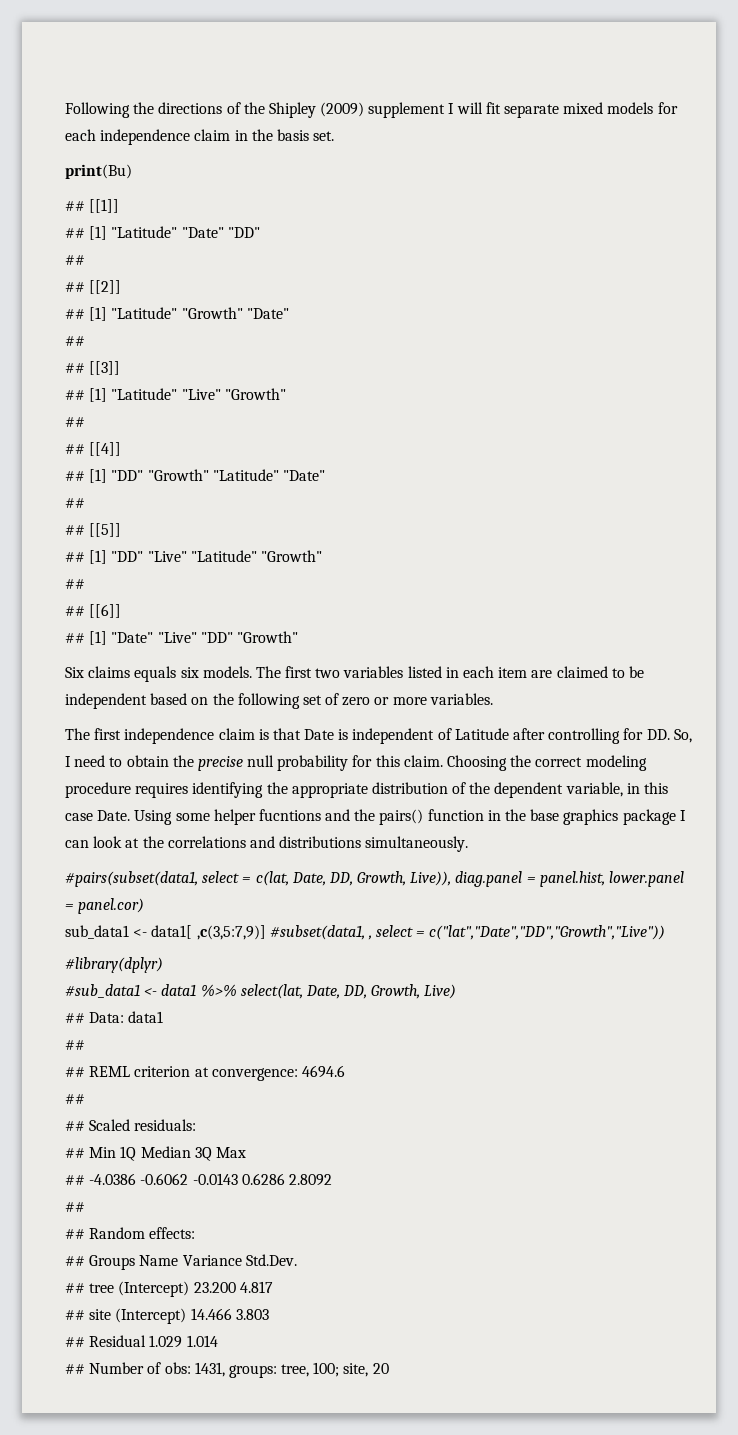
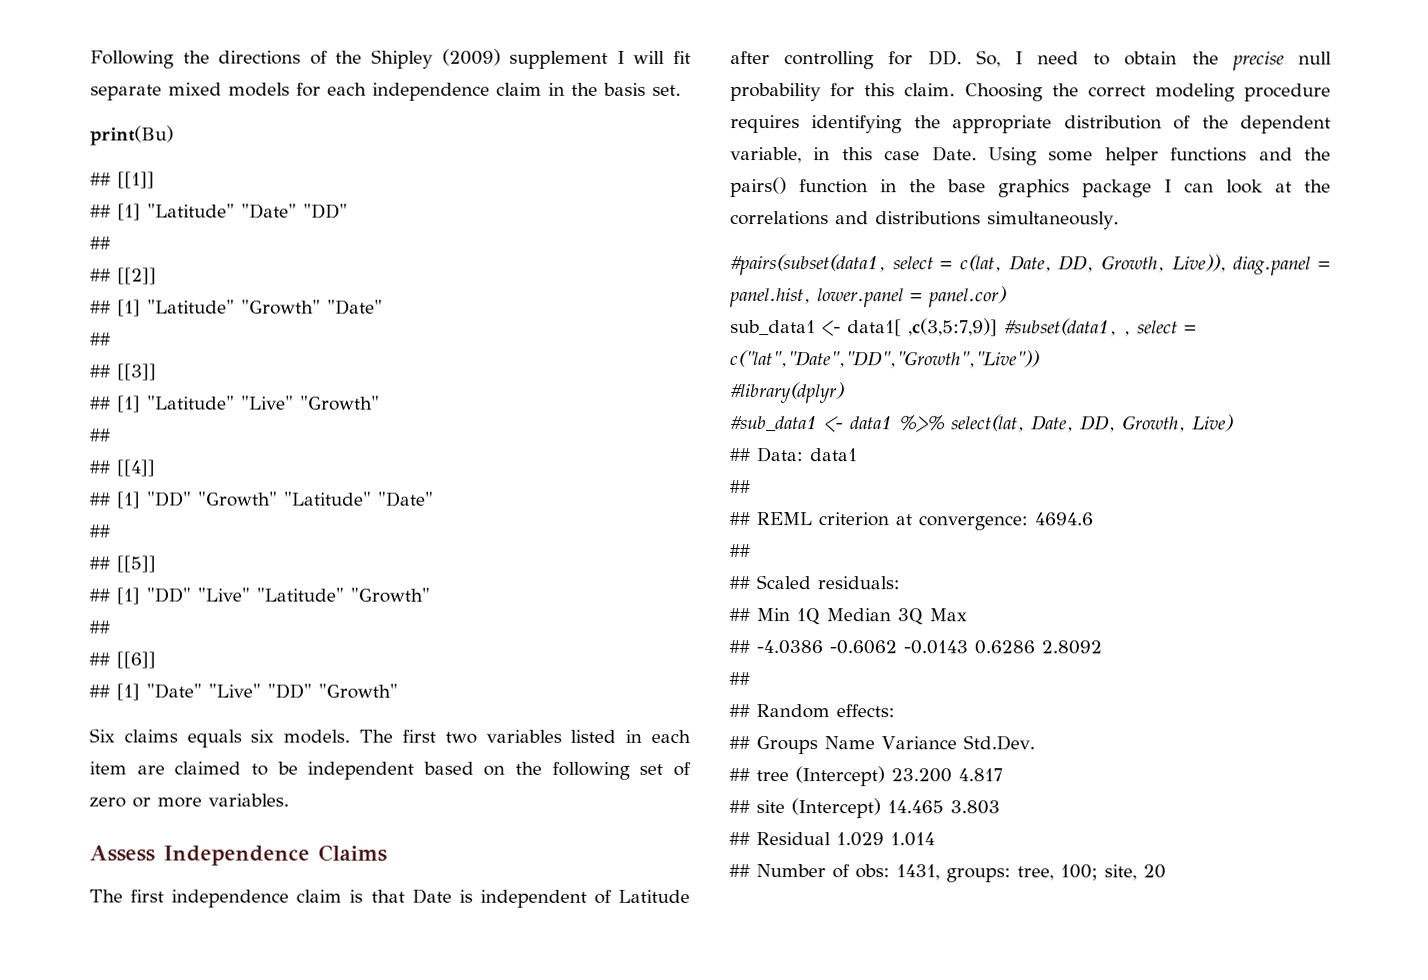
+ Assess Independence Claims
- Using some helper fucntions and the pairs() function in the base graphics package I can look at the correlations and distributions simultaneously.
+ Using some helper functions and the pairs() function in the base graphics package I can look at the correlations and distributions simultaneously.
- ## site (Intercept) 14.466 3.803
+ ## site (Intercept) 14.465 3.803

